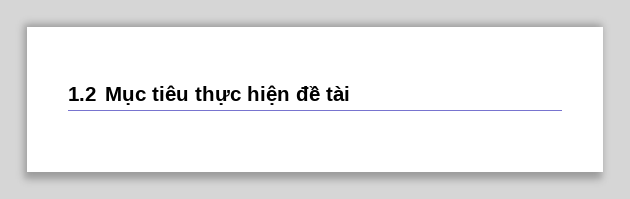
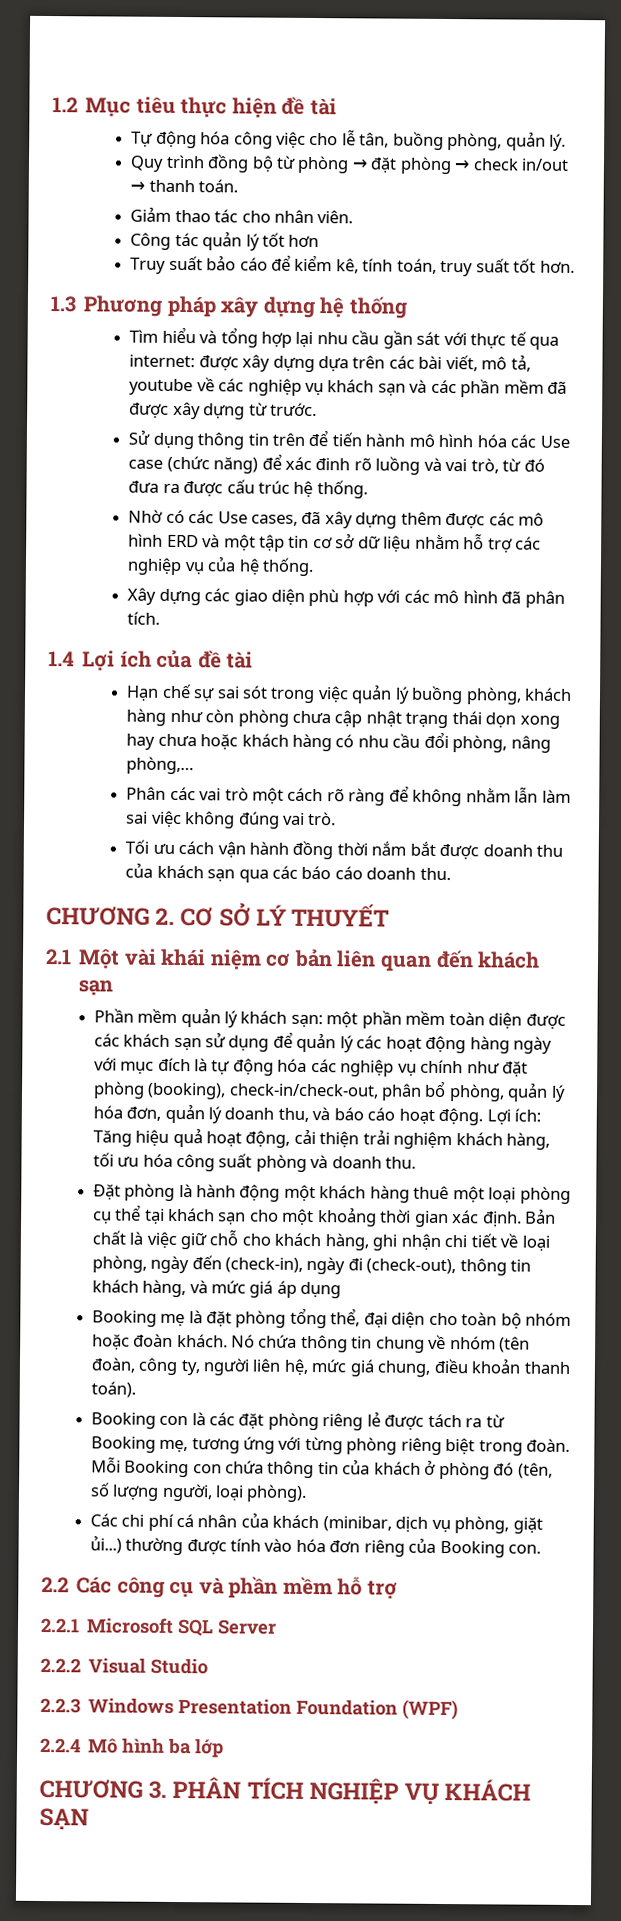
+ Tự động hóa công việc cho lễ tân, buồng phòng, quản lý.
+ Quy trình đồng bộ từ phòng → đặt phòng → check in/out → thanh toán.
+ Giảm thao tác cho nhân viên.
+ Công tác quản lý tốt hơn
+ Truy suất bảo cáo để kiểm kê, tính toán, truy suất tốt hơn.
+ 1.3 Phương pháp xây dựng hệ thống
+ Tìm hiểu và tổng hợp lại nhu cầu gần sát với thực tế qua internet: được xây dựng dựa trên các bài viết, mô tả, youtube về các nghiệp vụ khách sạn và các phần mềm đã được xây dựng từ trước.
+ Sử dụng thông tin trên để tiến hành mô hình hóa các Use case (chức năng) để xác đinh rõ luồng và vai trò, từ đó đưa ra được cấu trúc hệ thống.
+ Nhờ có các Use cases, đã xây dựng thêm được các mô hình ERD và một tập tin cơ sở dữ liệu nhằm hỗ trợ các nghiệp vụ của hệ thống.
+ Xây dựng các giao diện phù hợp với các mô hình đã phân tích.
+ 1.4 Lợi ích của đề tài
+ Hạn chế sự sai sót trong việc quản lý buồng phòng, khách hàng như còn phòng chưa cập nhật trạng thái dọn xong hay chưa hoặc khách hàng có nhu cầu đổi phòng, nâng phòng,…
+ Phân các vai trò một cách rõ ràng để không nhằm lẫn làm sai việc không đúng vai trò.
+ Tối ưu cách vận hành đồng thời nắm bắt được doanh thu của khách sạn qua các báo cáo doanh thu.
+ CHƯƠNG 2. CƠ SỞ LÝ THUYẾT
+ 2.1 Một vài khái niệm cơ bản liên quan đến khách sạn
+ Phần mềm quản lý khách sạn: một phần mềm toàn diện được các khách sạn sử dụng để quản lý các hoạt động hàng ngày với mục đích là tự động hóa các nghiệp vụ chính như đặt phòng (booking), check-in/check-out, phân bổ phòng, quản lý hóa đơn, quản lý doanh thu, và báo cáo hoạt động. Lợi ích: Tăng hiệu quả hoạt động, cải thiện trải nghiệm khách hàng, tối ưu hóa công suất phòng và doanh thu.
+ Đặt phòng là hành động một khách hàng thuê một loại phòng cụ thể tại khách sạn cho một khoảng thời gian xác định. Bản chất là việc giữ chỗ cho khách hàng, ghi nhận chi tiết về loại phòng, ngày đến (check-in), ngày đi (check-out), thông tin khách hàng, và mức giá áp dụng
+ Booking mẹ là đặt phòng tổng thể, đại diện cho toàn bộ nhóm hoặc đoàn khách. Nó chứa thông tin chung về nhóm (tên đoàn, công ty, người liên hệ, mức giá chung, điều khoản thanh toán).
+ Booking con là các đặt phòng riêng lẻ được tách ra từ Booking mẹ, tương ứng với từng phòng riêng biệt trong đoàn. Mỗi Booking con chứa thông tin của khách ở phòng đó (tên, số lượng người, loại phòng).
+ Các chi phí cá nhân của khách (minibar, dịch vụ phòng, giặt ủi...) thường được tính vào hóa đơn riêng của Booking con.
+ 2.2 Các công cụ và phần mềm hỗ trợ
+ 2.2.1 Microsoft SQL Server
+ 2.2.2 Visual Studio
+ 2.2.3 Windows Presentation Foundation (WPF)
+ 2.2.4 Mô hình ba lớp
+ CHƯƠNG 3. PHÂN TÍCH NGHIỆP VỤ KHÁCH SẠN

